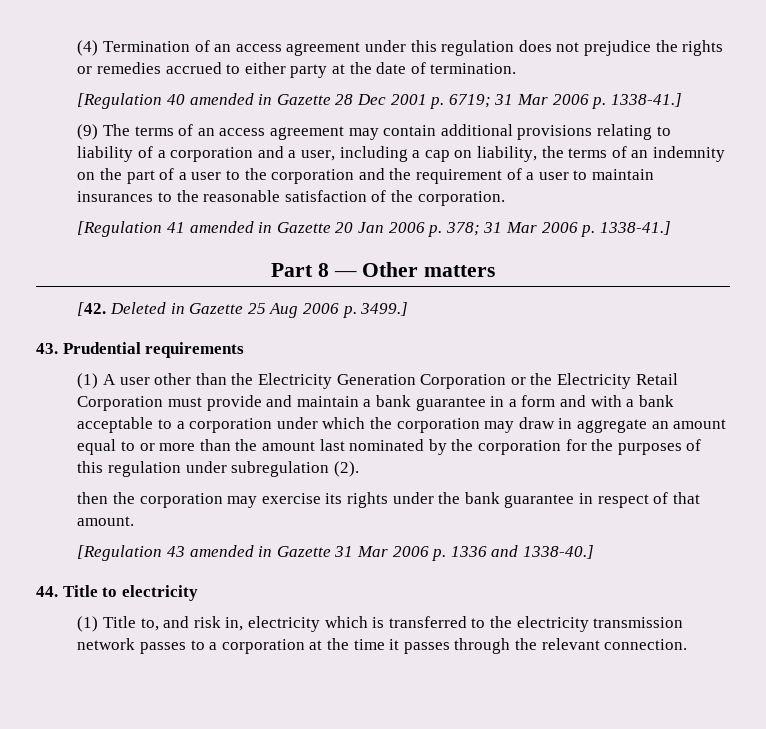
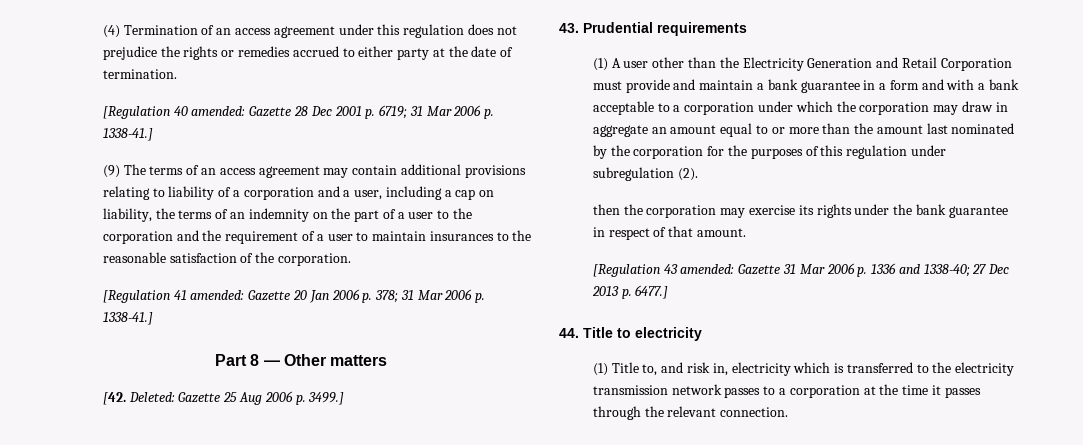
- [Regulation 40 amended in Gazette 28 Dec 2001 p. 6719; 31 Mar 2006 p. 1338-41.]
+ [Regulation 40 amended: Gazette 28 Dec 2001 p. 6719; 31 Mar 2006 p. 1338-41.]
- [Regulation 41 amended in Gazette 20 Jan 2006 p. 378; 31 Mar 2006 p. 1338-41.]
+ [Regulation 41 amended: Gazette 20 Jan 2006 p. 378; 31 Mar 2006 p. 1338-41.]
- [42. Deleted in Gazette 25 Aug 2006 p. 3499.]
+ [42. Deleted: Gazette 25 Aug 2006 p. 3499.]
- (1) A user other than the Electricity Generation Corporation or the Electricity Retail Corporation must provide and maintain a bank guarantee in a form and with a bank acceptable to a corporation under which the corporation may draw in aggregate an amount equal to or more than the amount last nominated by the corporation for the purposes of this regulation under subregulation (2).
+ (1) A user other than the Electricity Generation and Retail Corporation must provide and maintain a bank guarantee in a form and with a bank acceptable to a corporation under which the corporation may draw in aggregate an amount equal to or more than the amount last nominated by the corporation for the purposes of this regulation under subregulation (2).
- [Regulation 43 amended in Gazette 31 Mar 2006 p. 1336 and 1338-40.]
+ [Regulation 43 amended: Gazette 31 Mar 2006 p. 1336 and 1338-40; 27 Dec 2013 p. 6477.]

